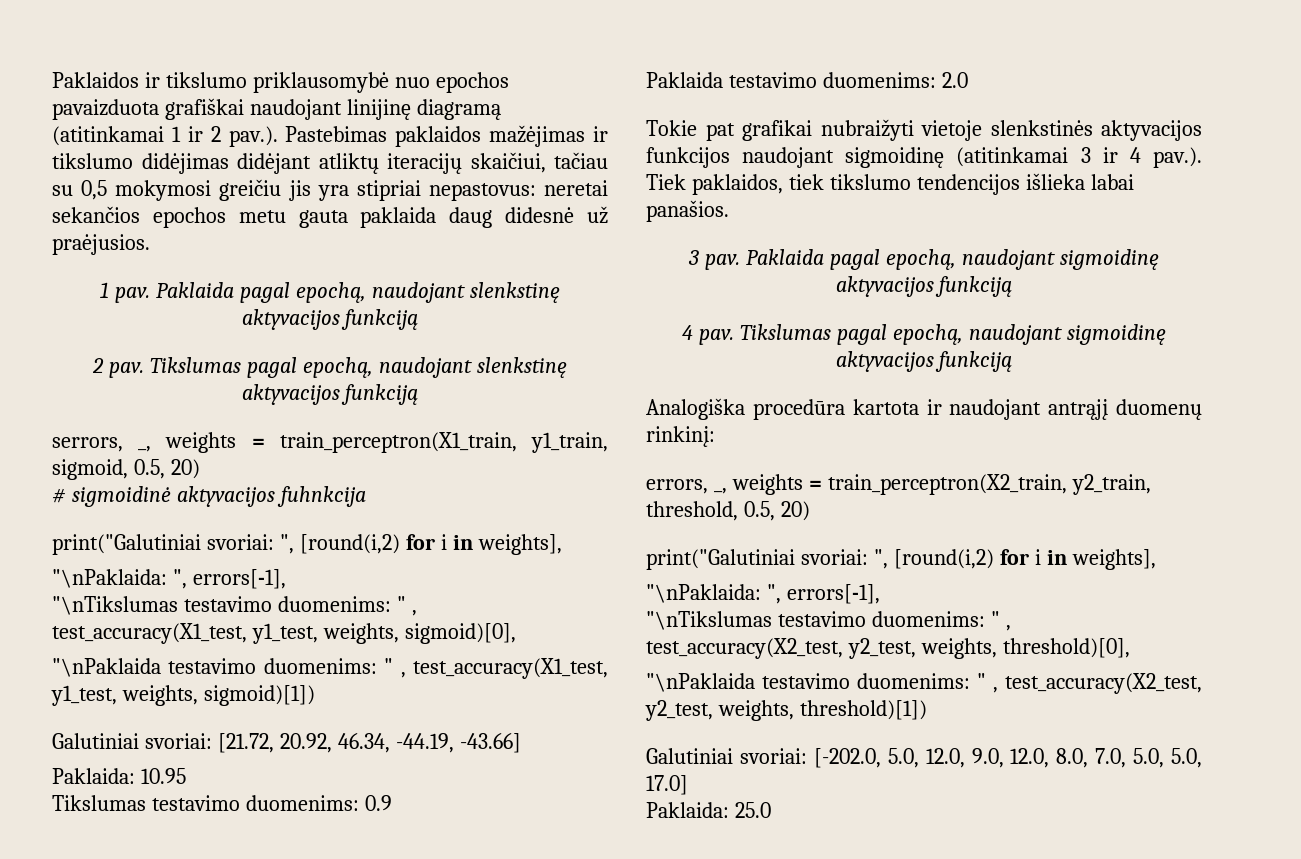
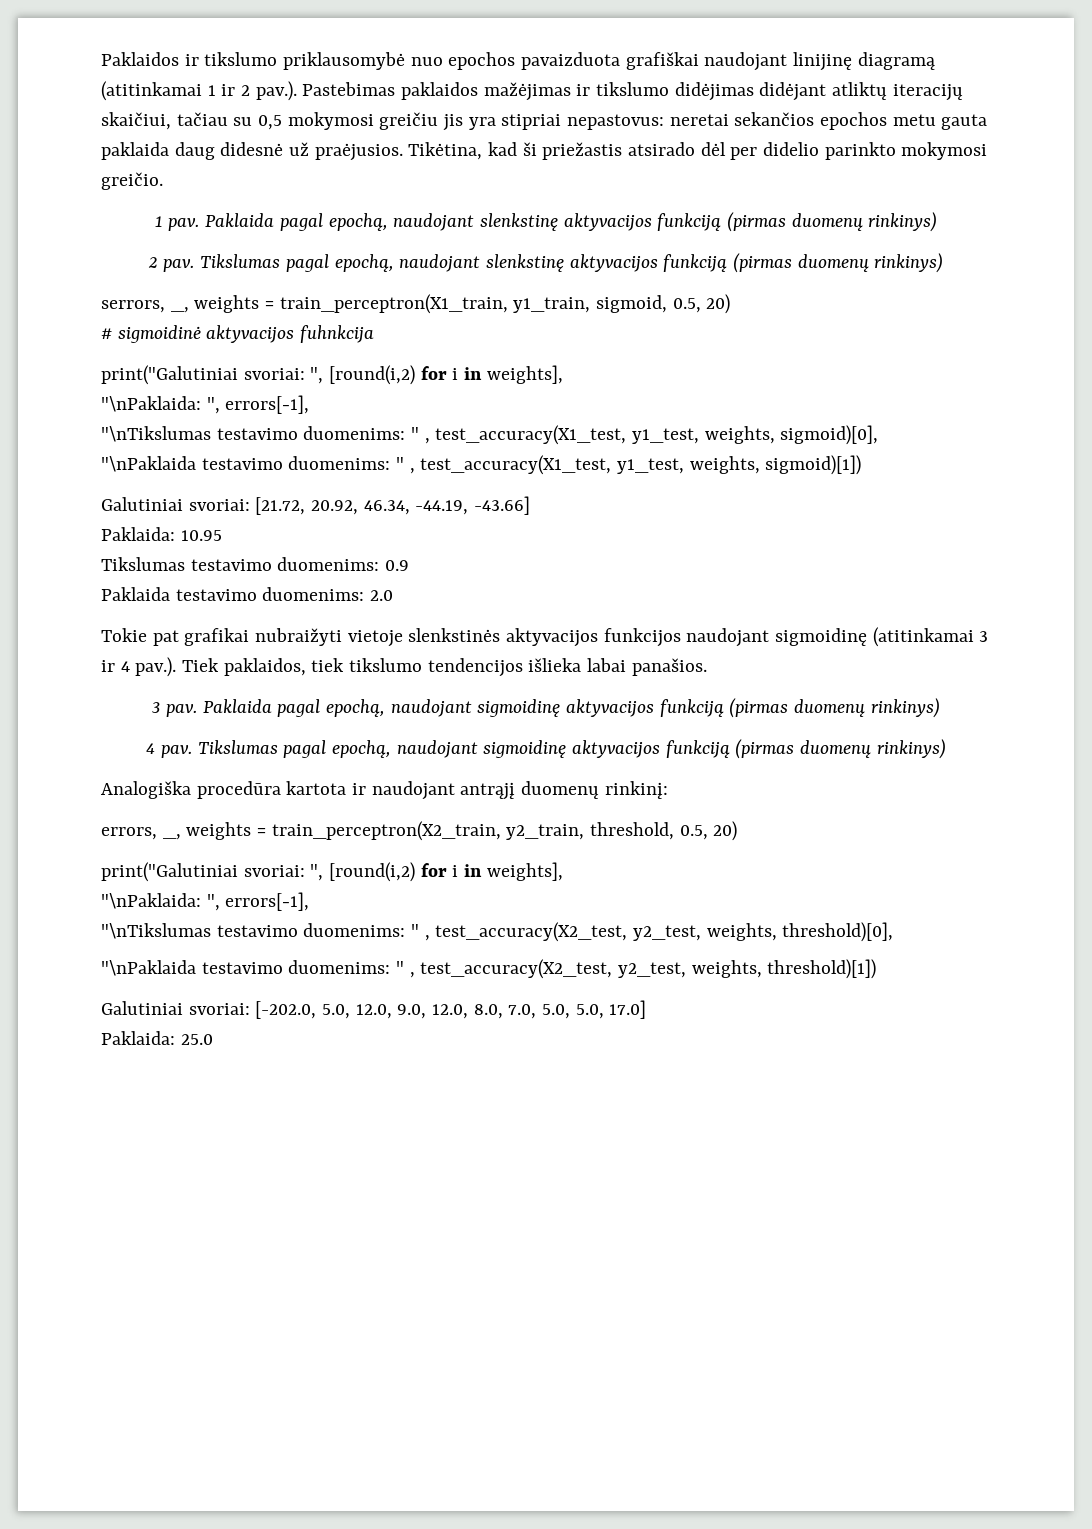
+ Tikėtina, kad ši priežastis atsirado dėl per didelio parinkto mokymosi greičio.
- Paklaida pagal epochą, naudojant slenkstinę aktyvacijos funkciją
+ Paklaida pagal epochą, naudojant slenkstinę aktyvacijos funkciją (pirmas duomenų rinkinys)
- Tikslumas pagal epochą, naudojant slenkstinę aktyvacijos funkciją
+ Tikslumas pagal epochą, naudojant slenkstinę aktyvacijos funkciją (pirmas duomenų rinkinys)
- Paklaida pagal epochą, naudojant sigmoidinę aktyvacijos funkciją
+ Paklaida pagal epochą, naudojant sigmoidinę aktyvacijos funkciją (pirmas duomenų rinkinys)
- Tikslumas pagal epochą, naudojant sigmoidinę aktyvacijos funkciją
+ Tikslumas pagal epochą, naudojant sigmoidinę aktyvacijos funkciją (pirmas duomenų rinkinys)

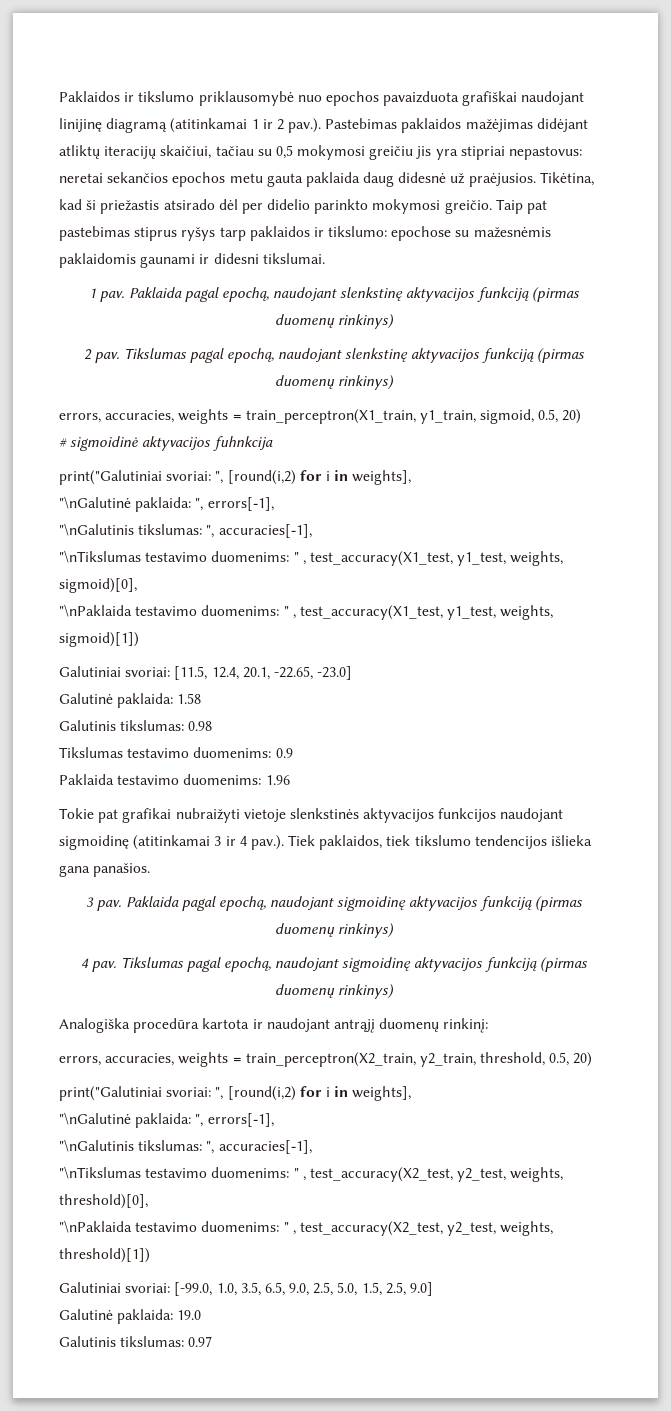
- Paklaidos ir tikslumo priklausomybė nuo epochos pavaizduota grafiškai naudojant linijinę diagramą (atitinkamai 1 ir 2 pav.). Pastebimas paklaidos mažėjimas ir tikslumo didėjimas didėjant atliktų iteracijų skaičiui, tačiau su 0,5 mokymosi greičiu jis yra stipriai nepastovus: neretai sekančios epochos metu gauta paklaida daug didesnė už praėjusios.
+ Paklaidos ir tikslumo priklausomybė nuo epochos pavaizduota grafiškai naudojant linijinę diagramą (atitinkamai 1 ir 2 pav.). Pastebimas paklaidos mažėjimas didėjant atliktų iteracijų skaičiui, tačiau su 0,5 mokymosi greičiu jis yra stipriai nepastovus: neretai sekančios epochos metu gauta paklaida daug didesnė už praėjusios.
+ Taip pat pastebimas stiprus ryšys tarp paklaidos ir tikslumo: epochose su mažesnėmis paklaidomis gaunami ir didesni tikslumai.
- serrors, _, weights = train_perceptron(X1_train, y1_train, sigmoid, 0.5, 20)
+ errors, accuracies, weights = train_perceptron(X1_train, y1_train, sigmoid, 0.5, 20)
  # sigmoidinė aktyvacijos fuhnkcija
  print("Galutiniai svoriai: ", [round(i,2) for i in weights],
- "\nPaklaida: ", errors[-1],
+ "\nGalutinė paklaida: ", errors[-1],
+ "\nGalutinis tikslumas: ", accuracies[-1],
- Galutiniai svoriai: [21.72, 20.92, 46.34, -44.19, -43.66]
- Paklaida: 10.95
+ Galutiniai svoriai: [11.5, 12.4, 20.1, -22.65, -23.0]
+ Galutinė paklaida: 1.58
+ Galutinis tikslumas: 0.98
- Paklaida testavimo duomenims: 2.0
+ Paklaida testavimo duomenims: 1.96
- Tokie pat grafikai nubraižyti vietoje slenkstinės aktyvacijos funkcijos naudojant sigmoidinę (atitinkamai 3 ir 4 pav.). Tiek paklaidos, tiek tikslumo tendencijos išlieka labai panašios.
+ Tokie pat grafikai nubraižyti vietoje slenkstinės aktyvacijos funkcijos naudojant sigmoidinę (atitinkamai 3 ir 4 pav.). Tiek paklaidos, tiek tikslumo tendencijos išlieka gana panašios.
- errors, _, weights = train_perceptron(X2_train, y2_train, threshold, 0.5, 20)
+ errors, accuracies, weights = train_perceptron(X2_train, y2_train, threshold, 0.5, 20)
  print("Galutiniai svoriai: ", [round(i,2) for i in weights],
- "\nPaklaida: ", errors[-1],
+ "\nGalutinė paklaida: ", errors[-1],
+ "\nGalutinis tikslumas: ", accuracies[-1],
- Galutiniai svoriai: [-202.0, 5.0, 12.0, 9.0, 12.0, 8.0, 7.0, 5.0, 5.0, 17.0]
- Paklaida: 25.0
+ Galutiniai svoriai: [-99.0, 1.0, 3.5, 6.5, 9.0, 2.5, 5.0, 1.5, 2.5, 9.0]
+ Galutinė paklaida: 19.0
+ Galutinis tikslumas: 0.97

